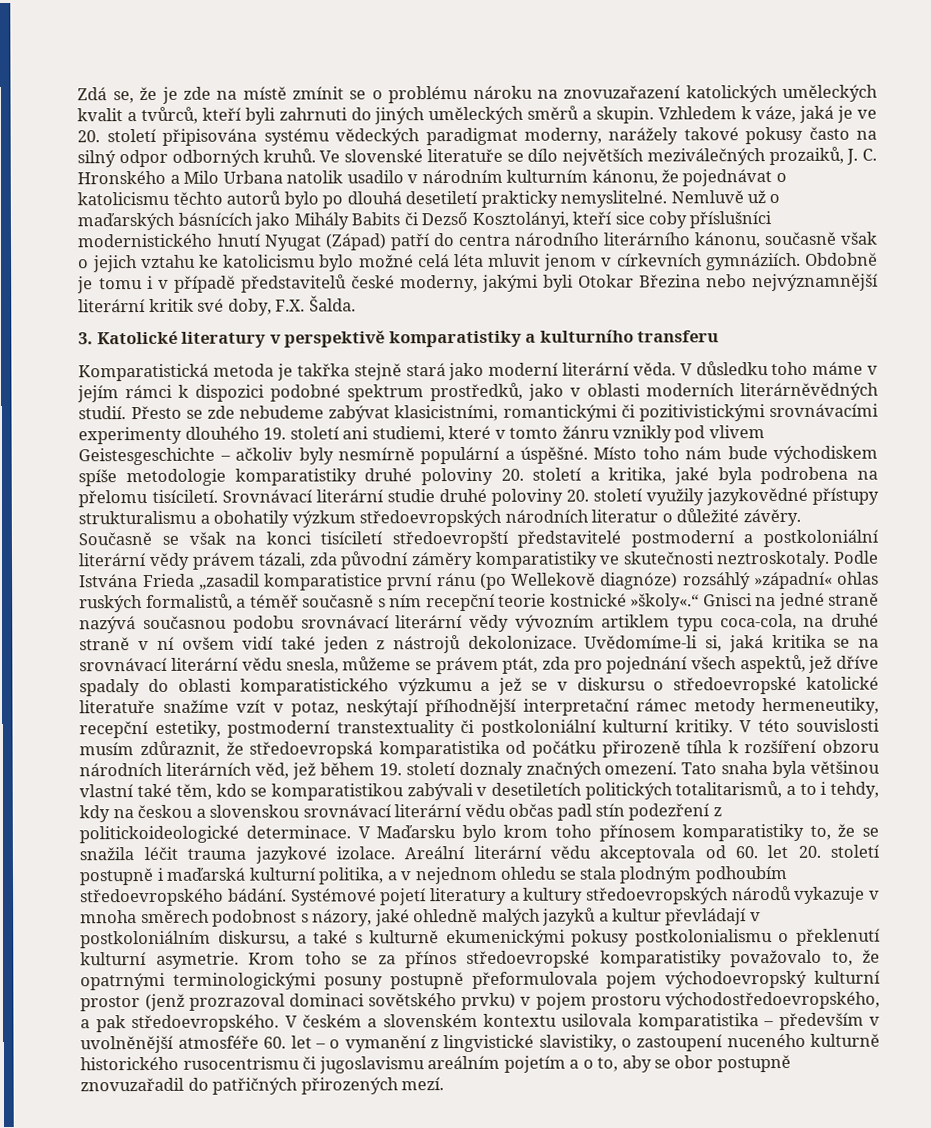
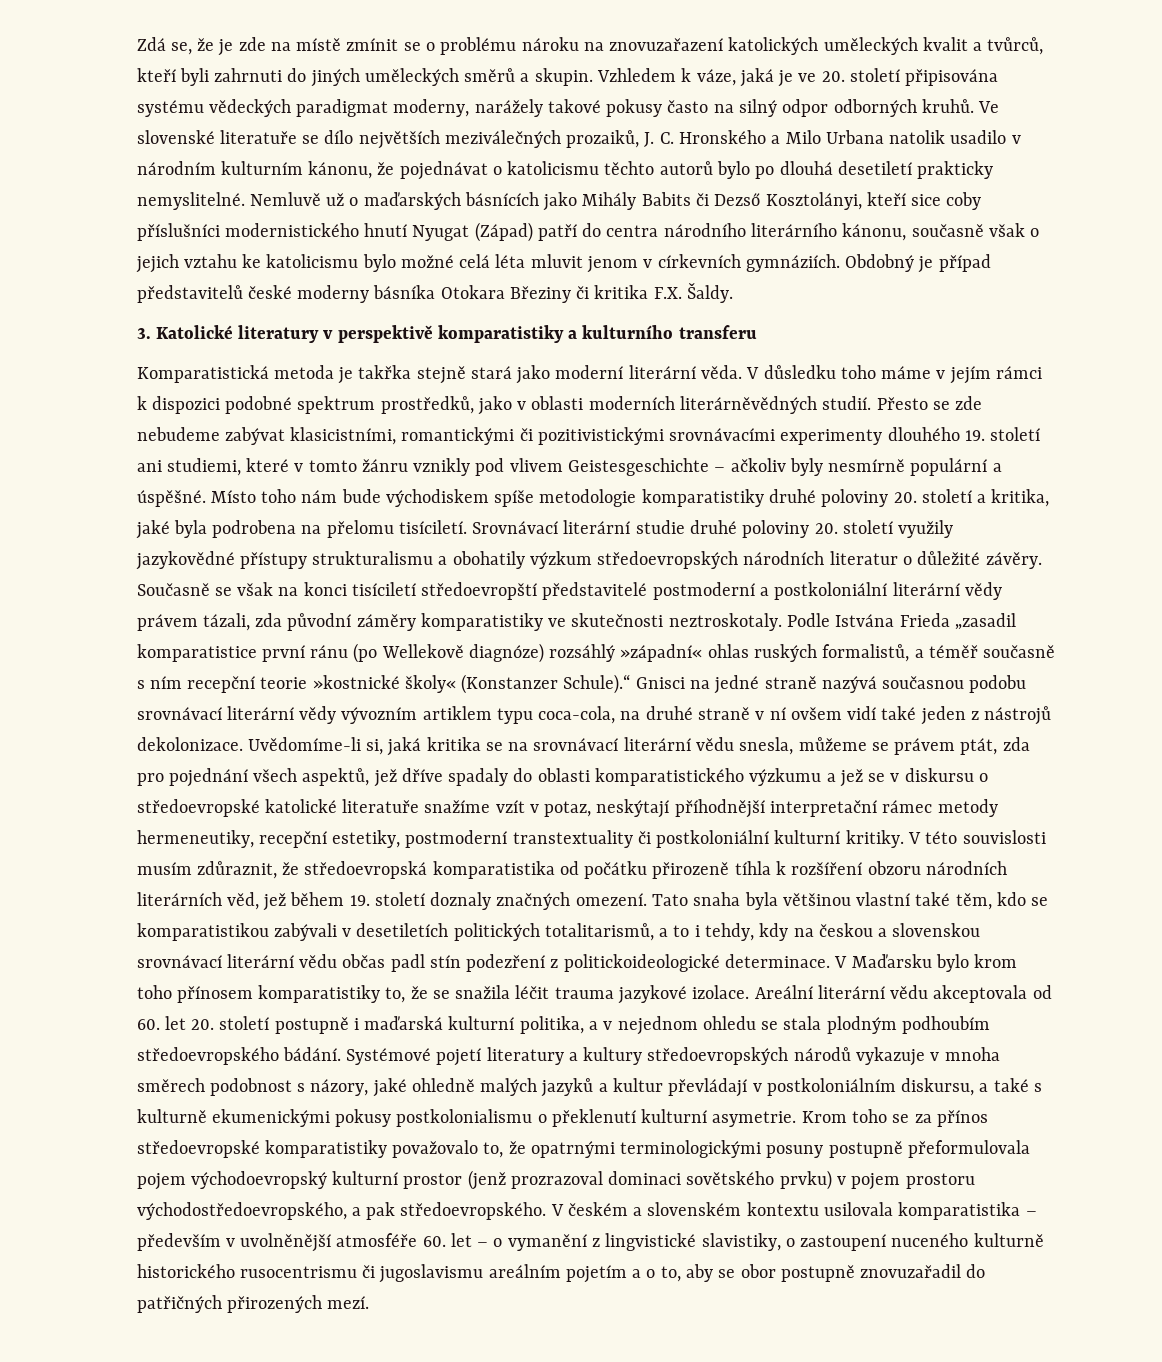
- Obdobnĕ je tomu i v případĕ představitelů české moderny, jakými byli Otokar Březina nebo nejvýznamnější literární kritik své doby, F.X. Šalda.
+ Obdobný je případ představitelů české moderny básníka Otokara Březiny či kritika F.X. Šaldy.
- Podle Istvána Frieda „zasadil komparatistice první ránu (po Wellekově diagnóze) rozsáhlý »západní« ohlas ruských formalistů, a téměř současně s ním recepční teorie kostnické »školy«.“ Gnisci na jedné straně nazývá současnou podobu srovnávací literární vědy vývozním artiklem typu coca-cola, na druhé straně v ní ovšem vidí také jeden z nástrojů dekolonizace.
+ Podle Istvána Frieda „zasadil komparatistice první ránu (po Wellekově diagnóze) rozsáhlý »západní« ohlas ruských formalistů, a téměř současně s ním recepční teorie »kostnické školy« (Konstanzer Schule).“ Gnisci na jedné straně nazývá současnou podobu srovnávací literární vědy vývozním artiklem typu coca-cola, na druhé straně v ní ovšem vidí také jeden z nástrojů dekolonizace.

